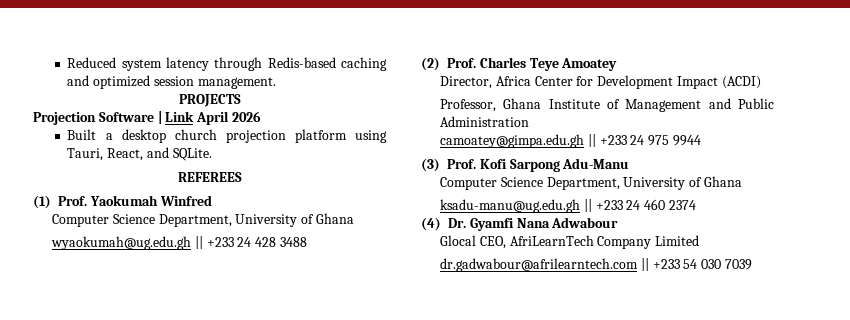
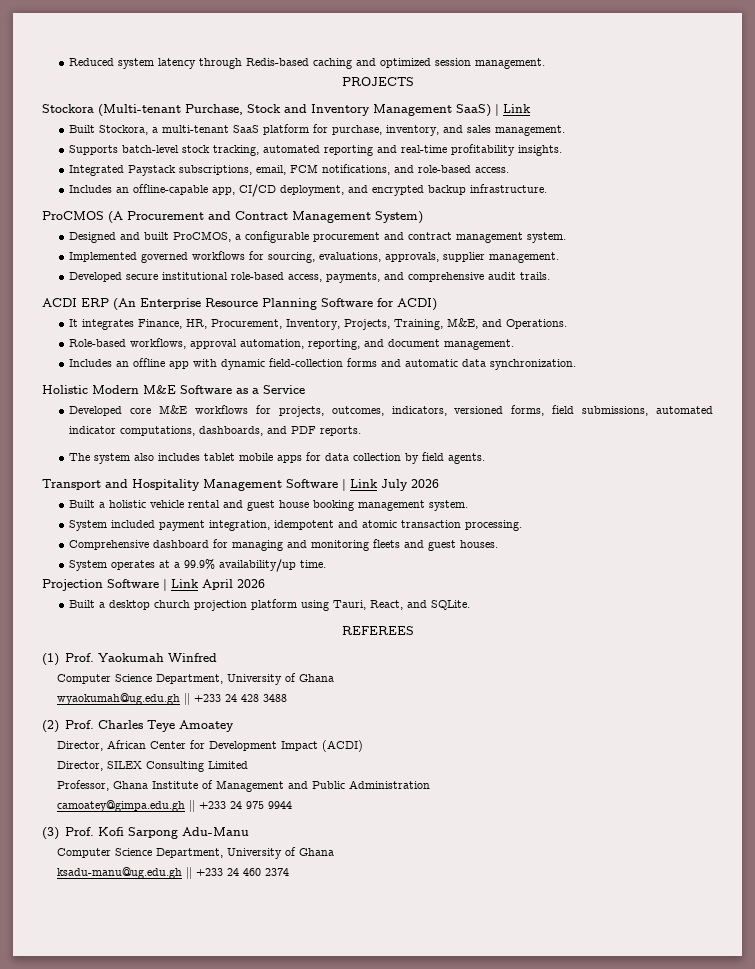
+ Stockora (Multi-tenant Purchase, Stock and Inventory Management SaaS) | Link
+ Built Stockora, a multi-tenant SaaS platform for purchase, inventory, and sales management.
+ Supports batch-level stock tracking, automated reporting and real-time profitability insights.
+ Integrated Paystack subscriptions, email, FCM notifications, and role-based access.
+ Includes an offline-capable app, CI/CD deployment, and encrypted backup infrastructure.
+ ProCMOS (A Procurement and Contract Management System)
+ Designed and built ProCMOS, a configurable procurement and contract management system.
+ Implemented governed workflows for sourcing, evaluations, approvals, supplier management.
+ Developed secure institutional role-based access, payments, and comprehensive audit trails.
+ ACDI ERP (An Enterprise Resource Planning Software for ACDI)
+ It integrates Finance, HR, Procurement, Inventory, Projects, Training, M&E, and Operations.
+ Role-based workflows, approval automation, reporting, and document management.
+ Includes an offline app with dynamic field-collection forms and automatic data synchronization.
+ Holistic Modern M&E Software as a Service
+ Developed core M&E workflows for projects, outcomes, indicators, versioned forms, field submissions, automated indicator computations, dashboards, and PDF reports.
+ The system also includes tablet mobile apps for data collection by field agents.
+ Transport and Hospitality Management Software | Link July 2026
+ Built a holistic vehicle rental and guest house booking management system.
+ System included payment integration, idempotent and atomic transaction processing.
+ Comprehensive dashboard for managing and monitoring fleets and guest houses.
+ System operates at a 99.9% availability/up time.
- Director, Africa Center for Development Impact (ACDI)
+ Director, African Center for Development Impact (ACDI)
+ Director, SILEX Consulting Limited
- (4) Dr. Gyamfi Nana Adwabour
- Glocal CEO, AfriLearnTech Company Limited
- dr.gadwabour@afrilearntech.com || +233 54 030 7039

